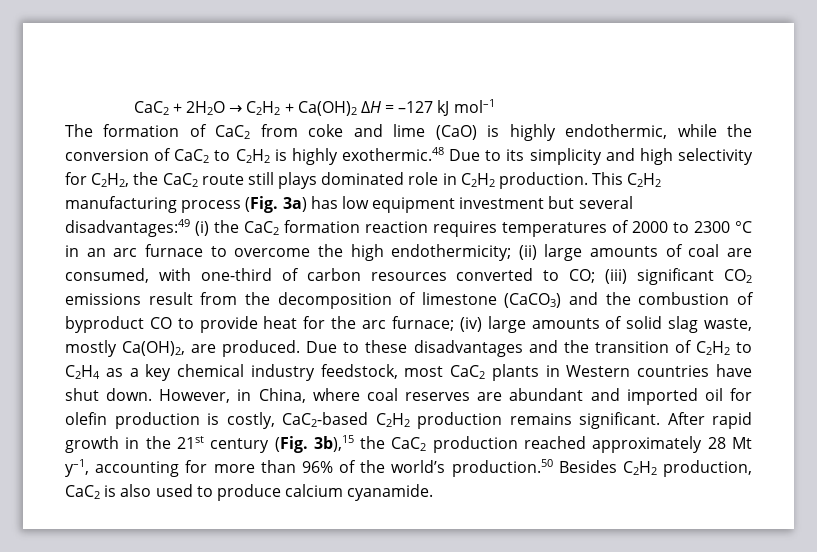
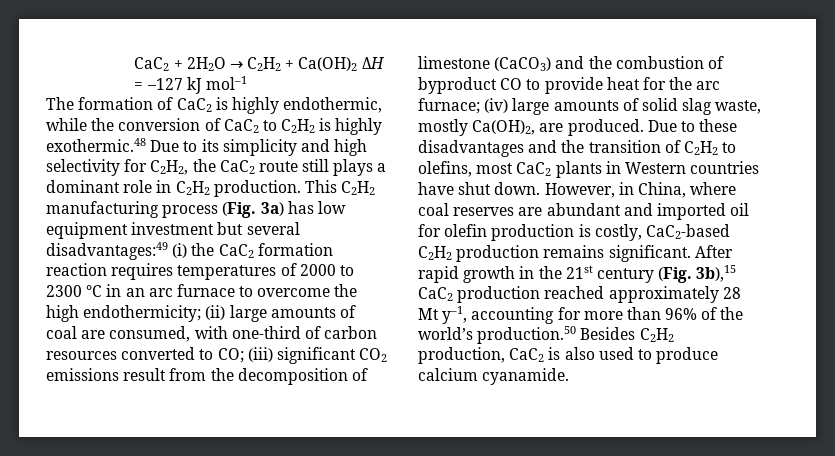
- The formation of CaC2 from coke and lime (CaO) is highly endothermic, while the conversion of CaC2 to C2H2 is highly exothermic.48 Due to its simplicity and high selectivity for C2H2, the CaC2 route still plays dominated role in C2H2 production.
+ The formation of CaC2 is highly endothermic, while the conversion of CaC2 to C2H2 is highly exothermic.48 Due to its simplicity and high selectivity for C2H2, the CaC2 route still plays a dominant role in C2H2 production.
- Due to these disadvantages and the transition of C2H2 to C2H4 as a key chemical industry feedstock, most CaC2 plants in Western countries have shut down.
+ Due to these disadvantages and the transition of C2H2 to olefins, most CaC2 plants in Western countries have shut down.
- After rapid growth in the 21st century (Fig. 3b),15 the CaC2 production reached approximately 28 Mt y–1, accounting for more than 96% of the world’s production.50 Besides C2H2 production, CaC2 is also used to produce calcium cyanamide.
+ After rapid growth in the 21st century (Fig. 3b),15 CaC2 production reached approximately 28 Mt y–1, accounting for more than 96% of the world’s production.50 Besides C2H2 production, CaC2 is also used to produce calcium cyanamide.

